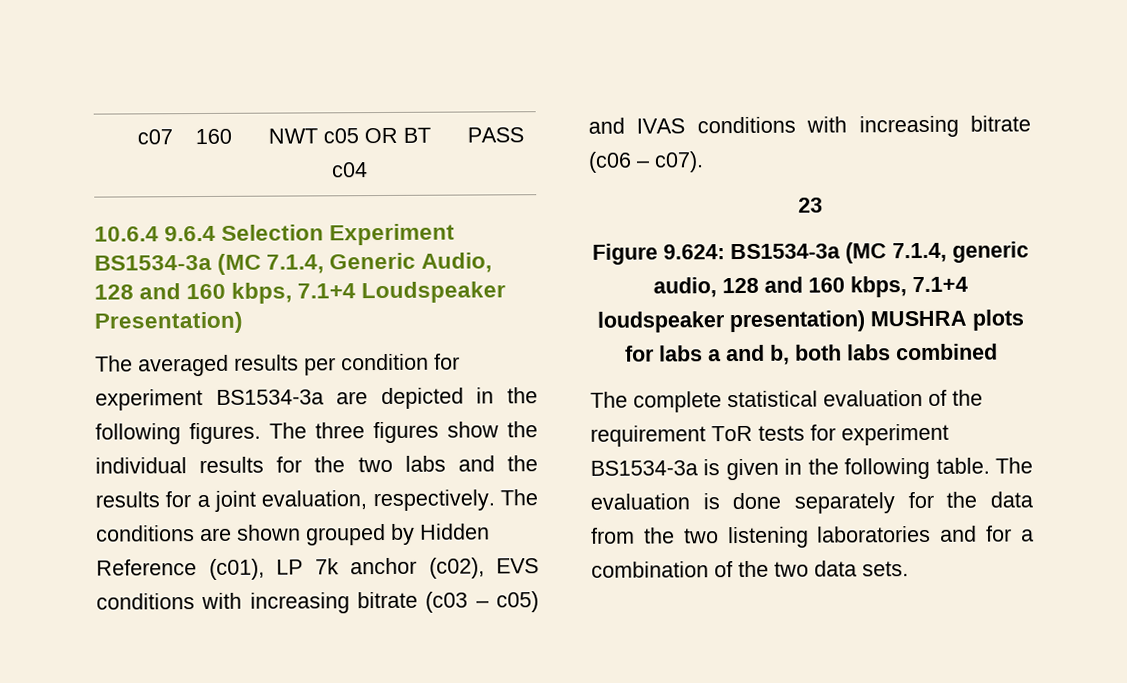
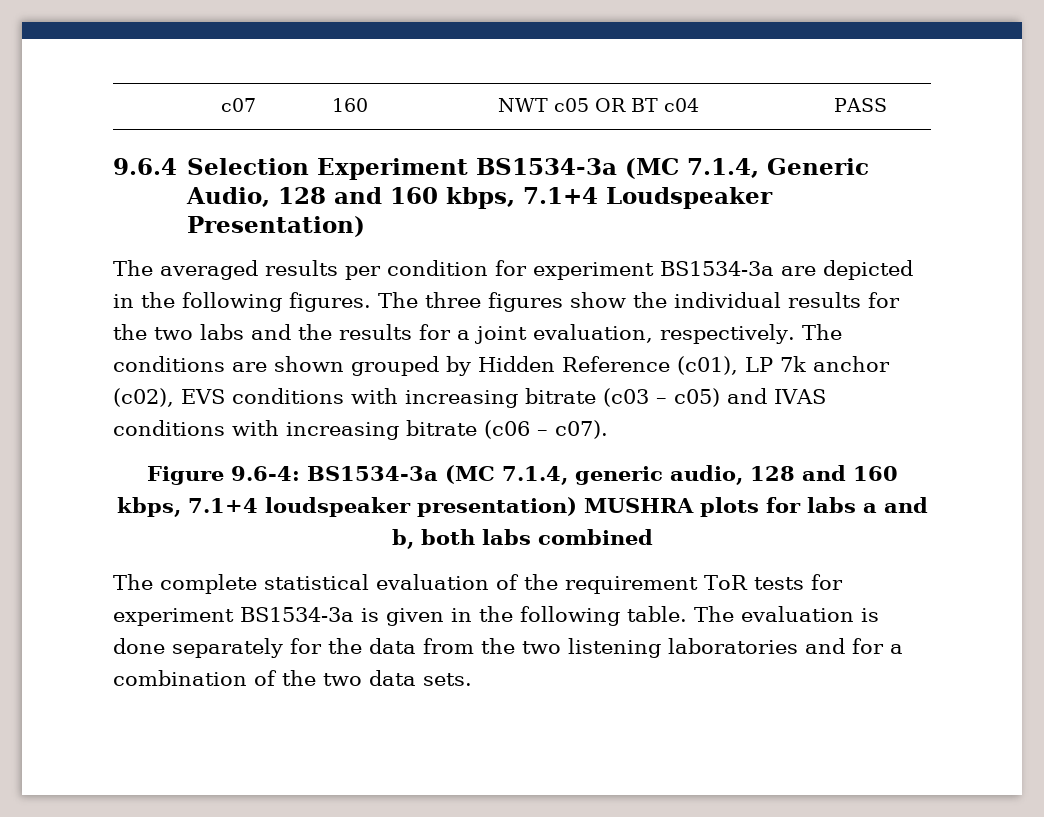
- 10.6.4 9.6.4 Selection Experiment BS1534-3a (MC 7.1.4, Generic Audio, 128 and 160 kbps, 7.1+4 Loudspeaker Presentation)
+ 9.6.4 Selection Experiment BS1534-3a (MC 7.1.4, Generic Audio, 128 and 160 kbps, 7.1+4 Loudspeaker Presentation)
- 23
- Figure 9.624: BS1534-3a (MC 7.1.4, generic audio, 128 and 160 kbps, 7.1+4 loudspeaker presentation) MUSHRA plots for labs a and b, both labs combined
+ Figure 9.6-4: BS1534-3a (MC 7.1.4, generic audio, 128 and 160 kbps, 7.1+4 loudspeaker presentation) MUSHRA plots for labs a and b, both labs combined

